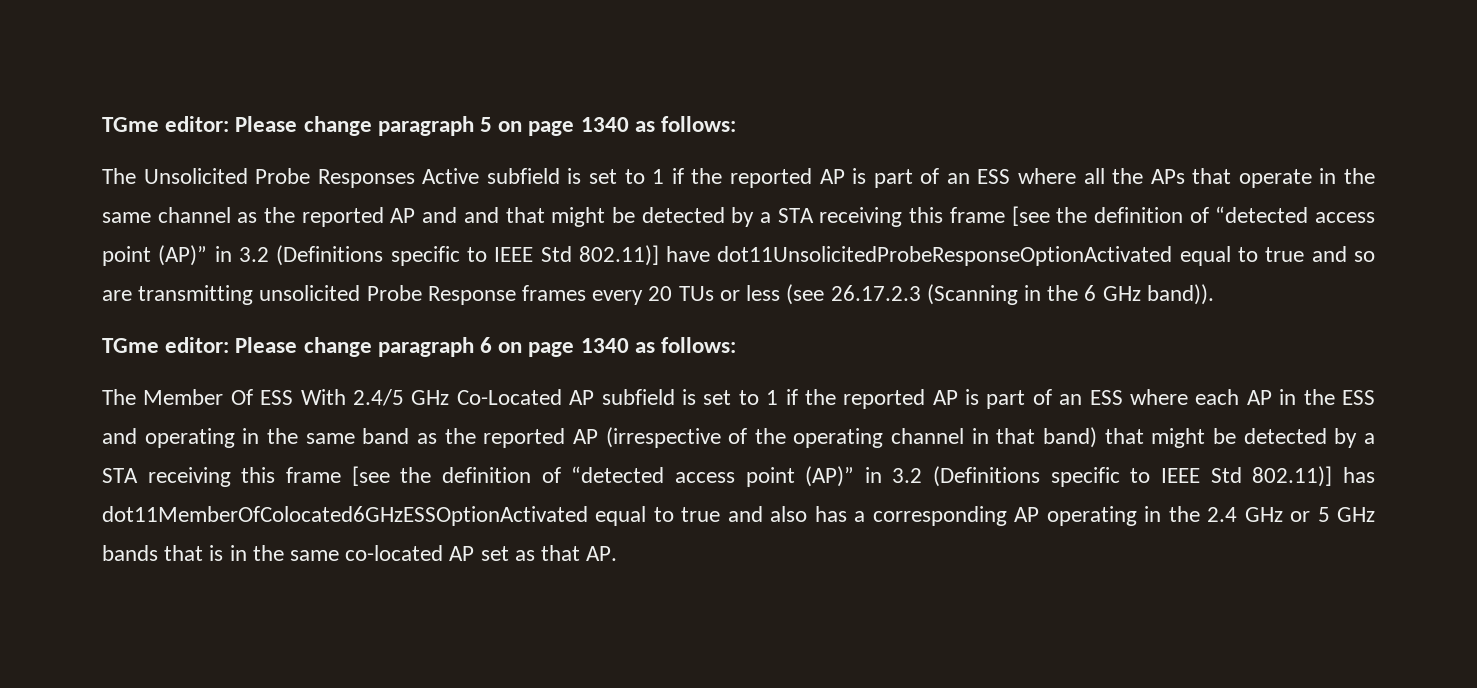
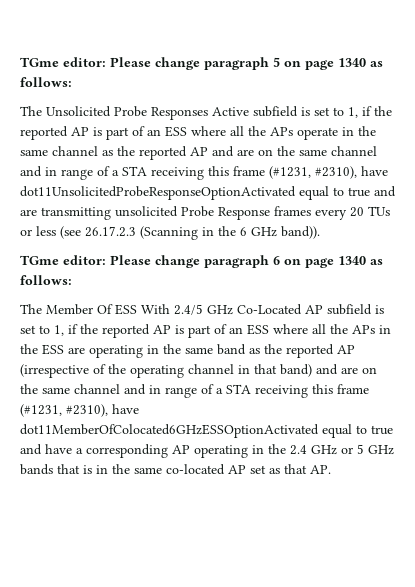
- The Unsolicited Probe Responses Active subfield is set to 1 if the reported AP is part of an ESS where all the APs that operate in the same channel as the reported AP and and that might be detected by a STA receiving this frame [see the definition of “detected access point (AP)” in 3.2 (Definitions specific to IEEE Std 802.11)] have dot11UnsolicitedProbeResponseOptionActivated equal to true and so are transmitting unsolicited Probe Response frames every 20 TUs or less (see 26.17.2.3 (Scanning in the 6 GHz band)).
+ The Unsolicited Probe Responses Active subfield is set to 1, if the reported AP is part of an ESS where all the APs operate in the same channel as the reported AP and are on the same channel and in range of a STA receiving this frame (#1231, #2310), have dot11UnsolicitedProbeResponseOptionActivated equal to true and are transmitting unsolicited Probe Response frames every 20 TUs or less (see 26.17.2.3 (Scanning in the 6 GHz band)).
- The Member Of ESS With 2.4/5 GHz Co-Located AP subfield is set to 1 if the reported AP is part of an ESS where each AP in the ESS and operating in the same band as the reported AP (irrespective of the operating channel in that band) that might be detected by a STA receiving this frame [see the definition of “detected access point (AP)” in 3.2 (Definitions specific to IEEE Std 802.11)] has dot11MemberOfColocated6GHzESSOptionActivated equal to true and also has a corresponding AP operating in the 2.4 GHz or 5 GHz bands that is in the same co-located AP set as that AP.
+ The Member Of ESS With 2.4/5 GHz Co-Located AP subfield is set to 1, if the reported AP is part of an ESS where all the APs in the ESS are operating in the same band as the reported AP (irrespective of the operating channel in that band) and are on the same channel and in range of a STA receiving this frame (#1231, #2310), have dot11MemberOfColocated6GHzESSOptionActivated equal to true and have a corresponding AP operating in the 2.4 GHz or 5 GHz bands that is in the same co-located AP set as that AP.

